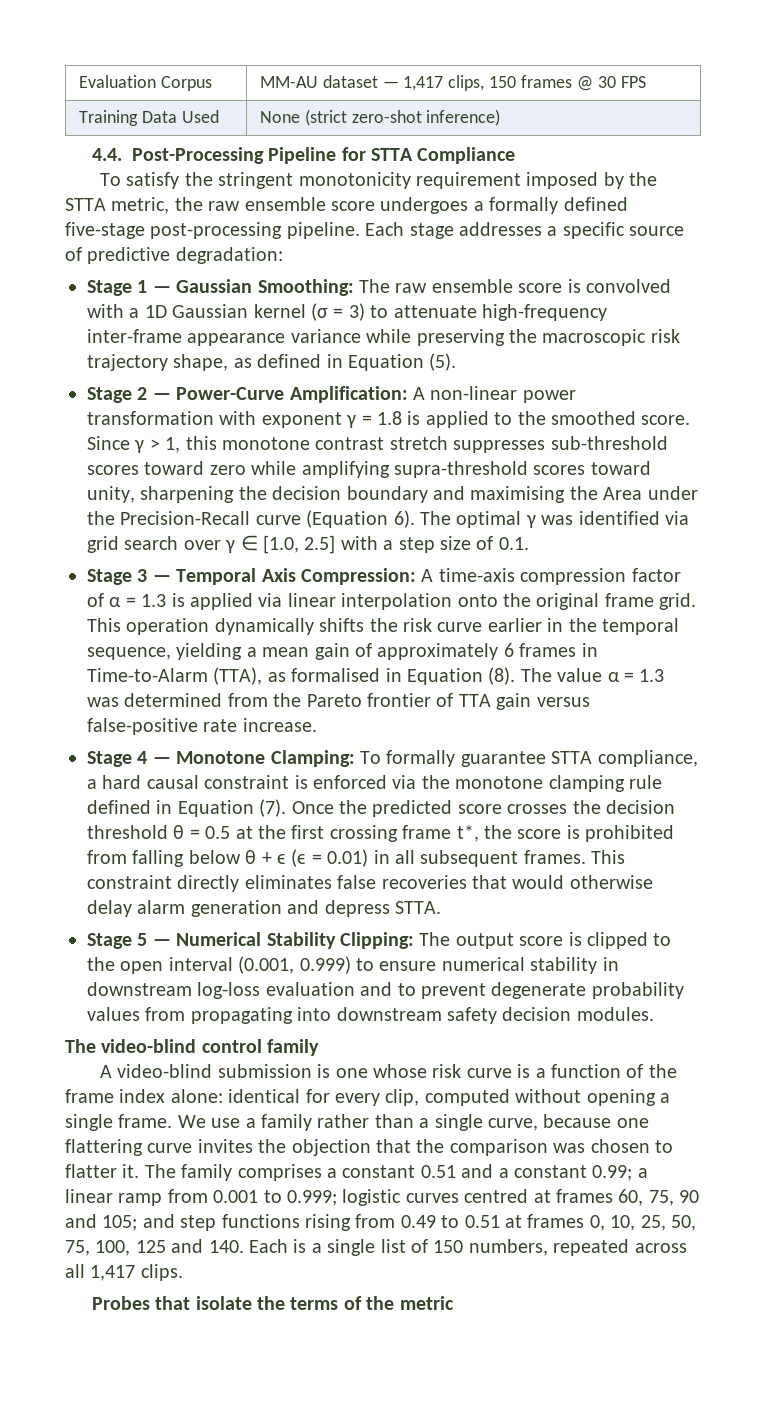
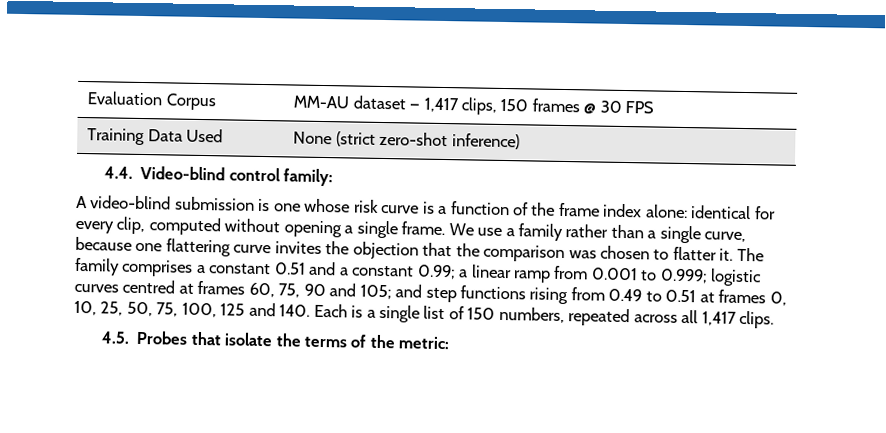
- 4.4. Post-Processing Pipeline for STTA Compliance
- To satisfy the stringent monotonicity requirement imposed by the STTA metric, the raw ensemble score undergoes a formally defined five-stage post-processing pipeline. Each stage addresses a specific source of predictive degradation:
- Stage 1 — Gaussian Smoothing: The raw ensemble score is convolved with a 1D Gaussian kernel (σ = 3) to attenuate high-frequency inter-frame appearance variance while preserving the macroscopic risk trajectory shape, as defined in Equation (5).
- Stage 2 — Power-Curve Amplification: A non-linear power transformation with exponent γ = 1.8 is applied to the smoothed score. Since γ > 1, this monotone contrast stretch suppresses sub-threshold scores toward zero while amplifying supra-threshold scores toward unity, sharpening the decision boundary and maximising the Area under the Precision-Recall curve (Equation 6). The optimal γ was identified via grid search over γ ∈ [1.0, 2.5] with a step size of 0.1.
- Stage 3 — Temporal Axis Compression: A time-axis compression factor of α = 1.3 is applied via linear interpolation onto the original frame grid. This operation dynamically shifts the risk curve earlier in the temporal sequence, yielding a mean gain of approximately 6 frames in Time-to-Alarm (TTA), as formalised in Equation (8). The value α = 1.3 was determined from the Pareto frontier of TTA gain versus false-positive rate increase.
- Stage 4 — Monotone Clamping: To formally guarantee STTA compliance, a hard causal constraint is enforced via the monotone clamping rule defined in Equation (7). Once the predicted score crosses the decision threshold θ = 0.5 at the first crossing frame t*, the score is prohibited from falling below θ + ϵ (ϵ = 0.01) in all subsequent frames. This constraint directly eliminates false recoveries that would otherwise delay alarm generation and depress STTA.
- Stage 5 — Numerical Stability Clipping: The output score is clipped to the open interval (0.001, 0.999) to ensure numerical stability in downstream log-loss evaluation and to prevent degenerate probability values from propagating into downstream safety decision modules.
- The video-blind control family
+ 4.4. Video-blind control family:
- Probes that isolate the terms of the metric
+ 4.5. Probes that isolate the terms of the metric:

